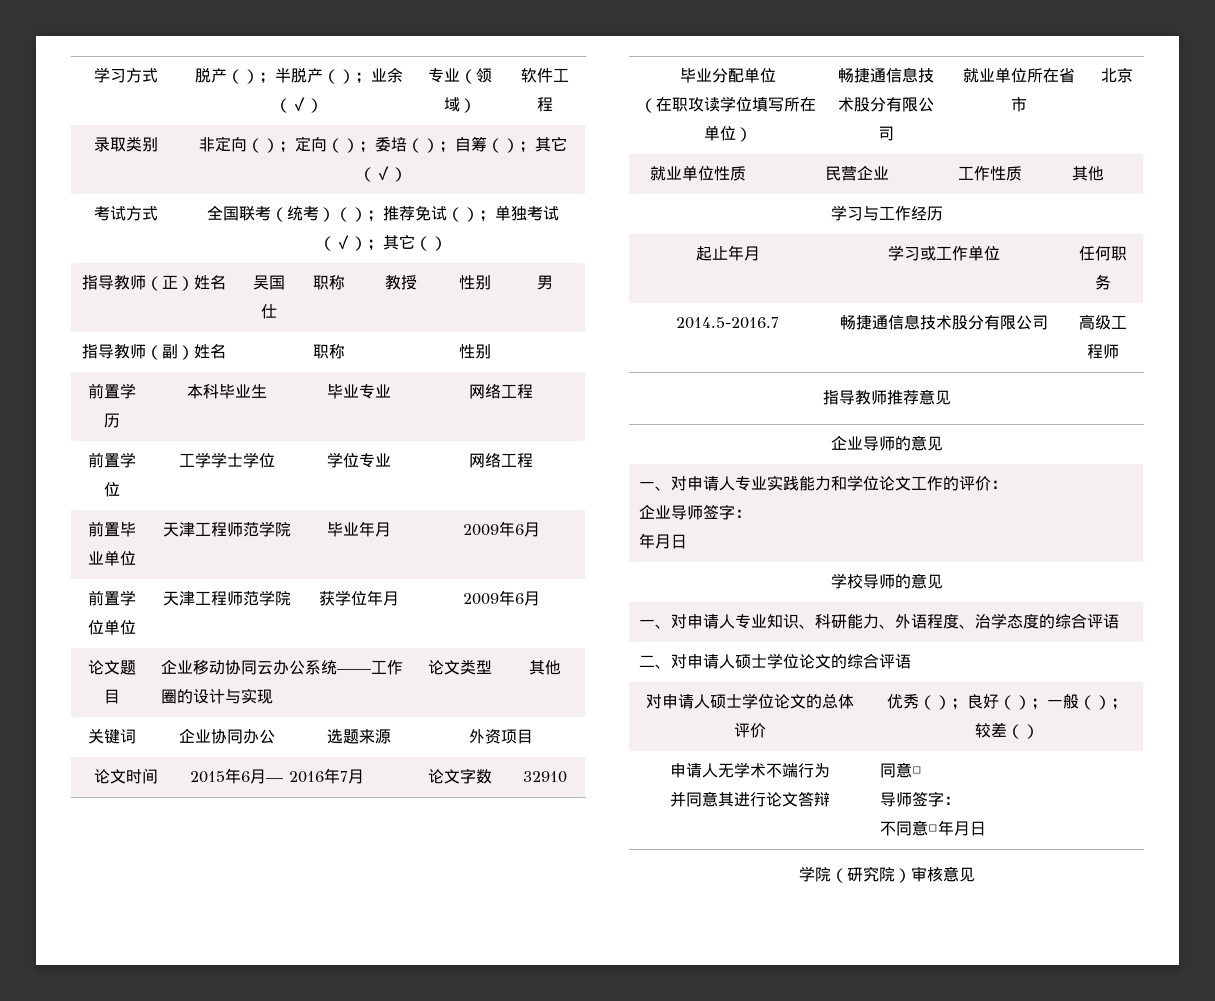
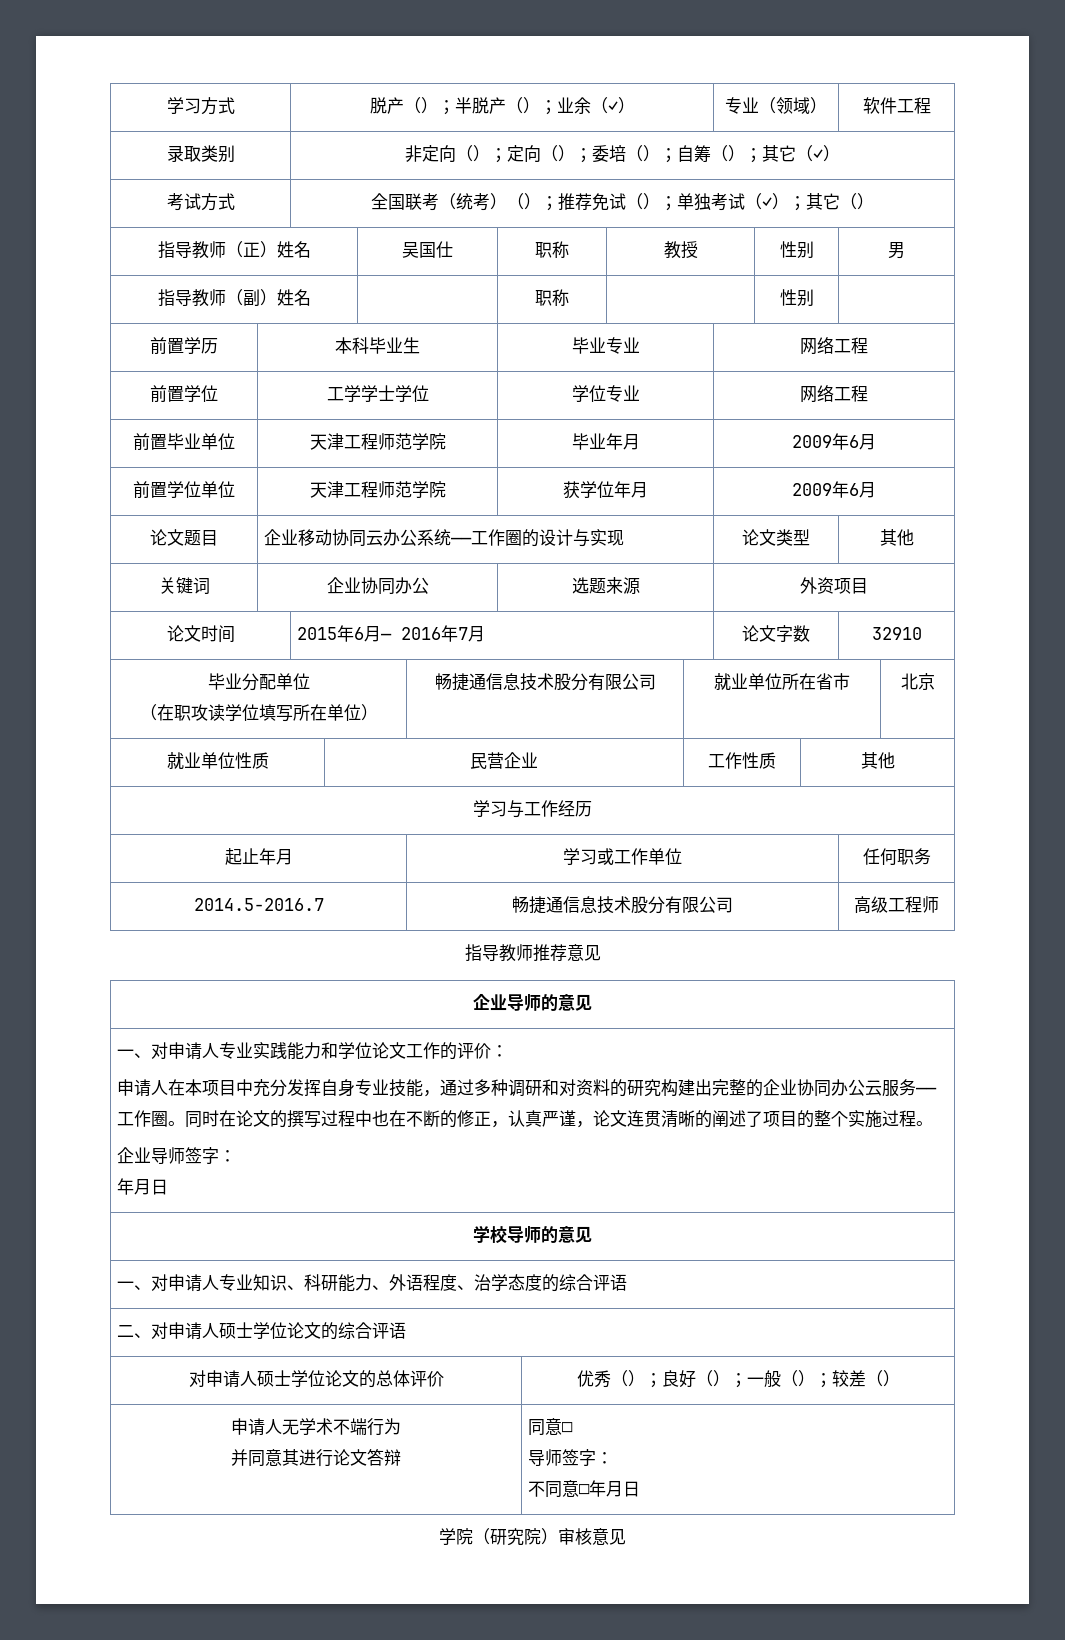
+ 申请人在本项目中充分发挥自身专业技能，通过多种调研和对资料的研究构建出完整的企业协同办公云服务——工作圈。同时在论文的撰写过程中也在不断的修正，认真严谨，论文连贯清晰的阐述了项目的整个实施过程。

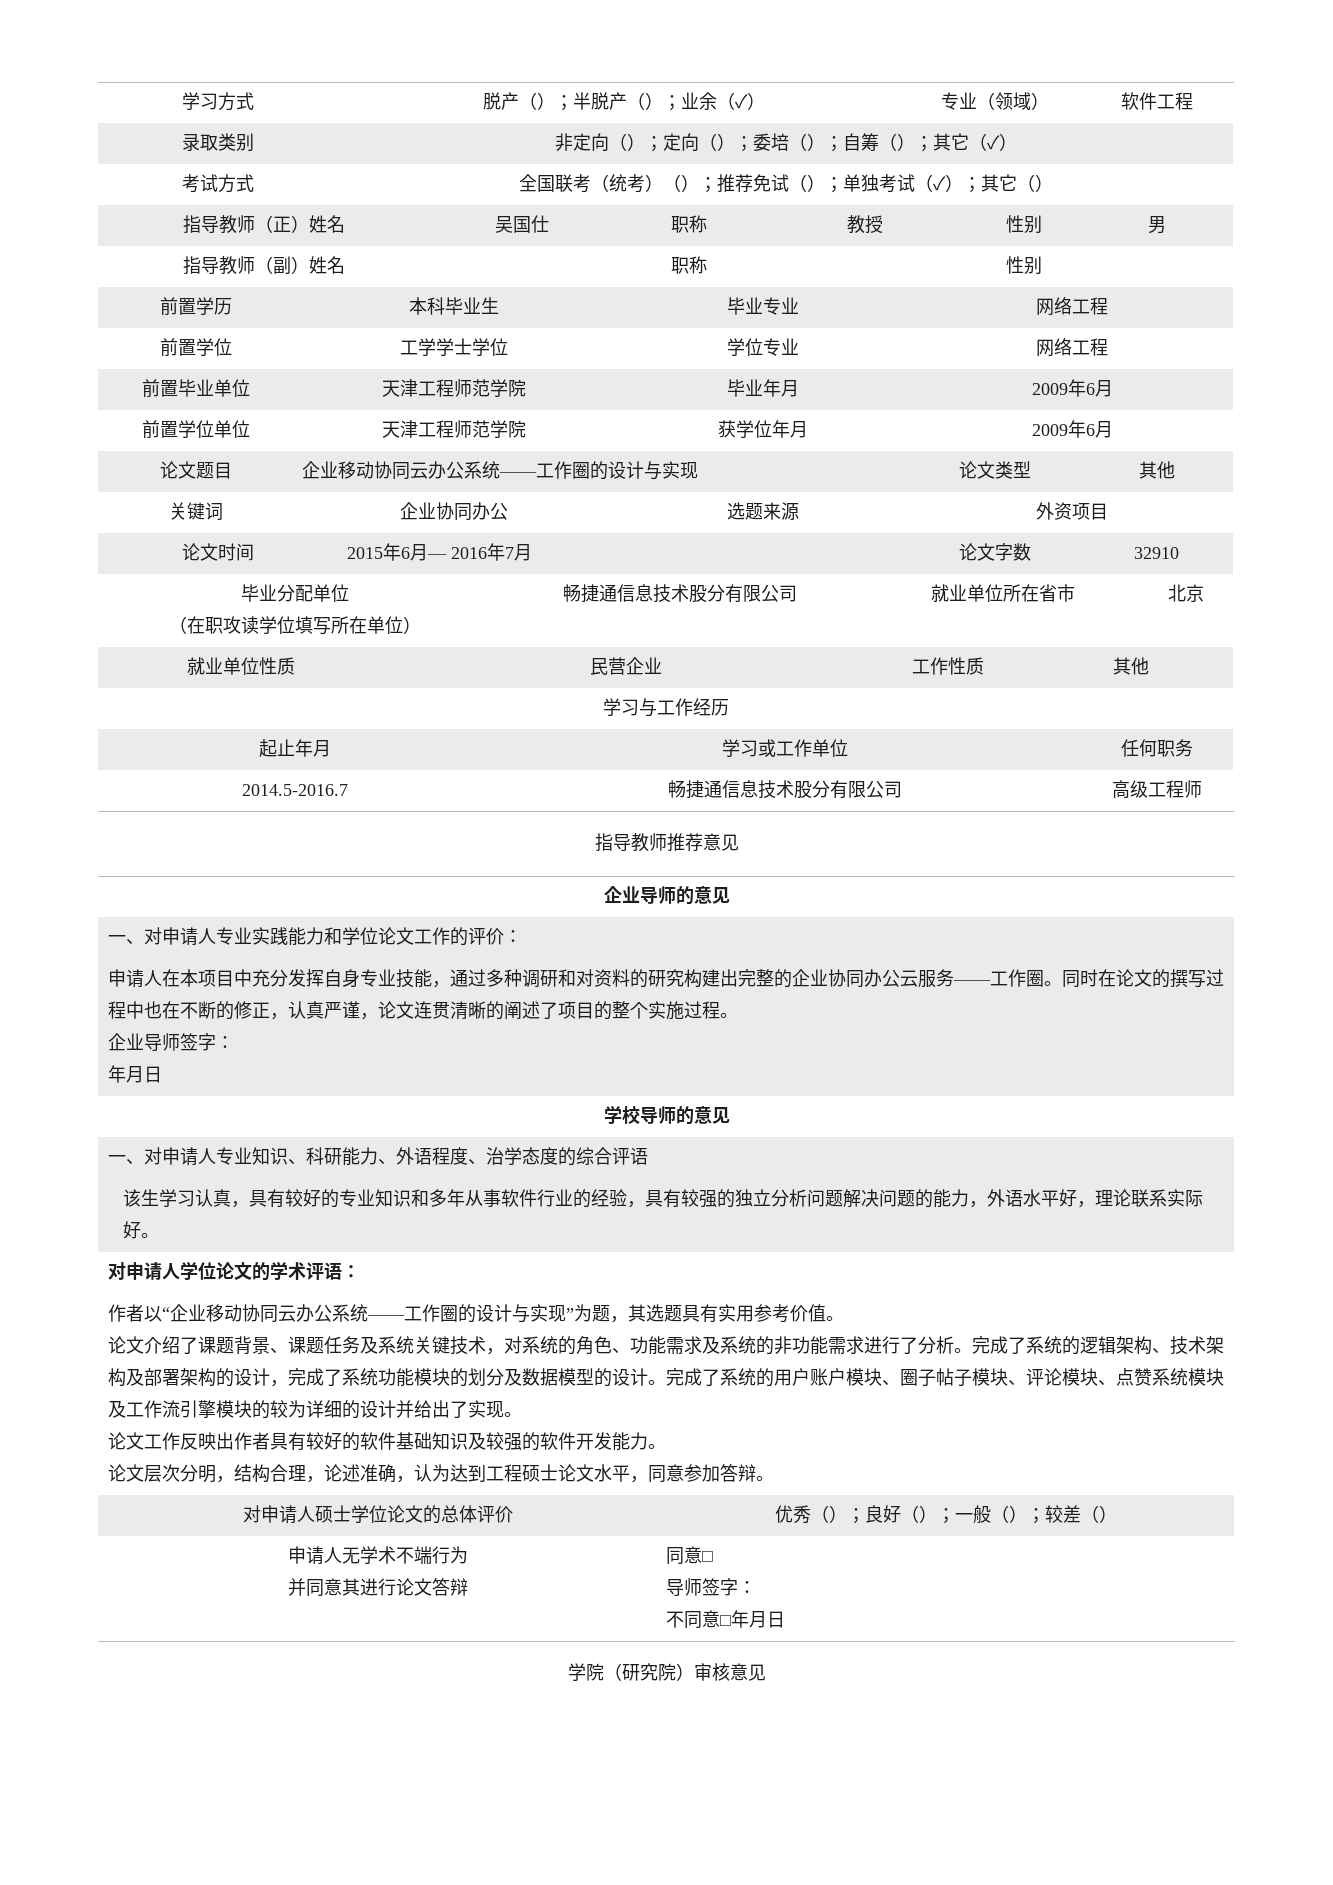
- 二、对申请人硕士学位论文的综合评语
+ 该生学习认真，具有较好的专业知识和多年从事软件行业的经验，具有较强的独立分析问题解决问题的能力，外语水平好，理论联系实际好。
+ 对申请人学位论文的学术评语：
+ 作者以“企业移动协同云办公系统——工作圈的设计与实现”为题，其选题具有实用参考价值。
+ 论文介绍了课题背景、课题任务及系统关键技术，对系统的角色、功能需求及系统的非功能需求进行了分析。完成了系统的逻辑架构、技术架构及部署架构的设计，完成了系统功能模块的划分及数据模型的设计。完成了系统的用户账户模块、圈子帖子模块、评论模块、点赞系统模块及工作流引擎模块的较为详细的设计并给出了实现。
+ 论文工作反映出作者具有较好的软件基础知识及较强的软件开发能力。
+ 论文层次分明，结构合理，论述准确，认为达到工程硕士论文水平，同意参加答辩。

